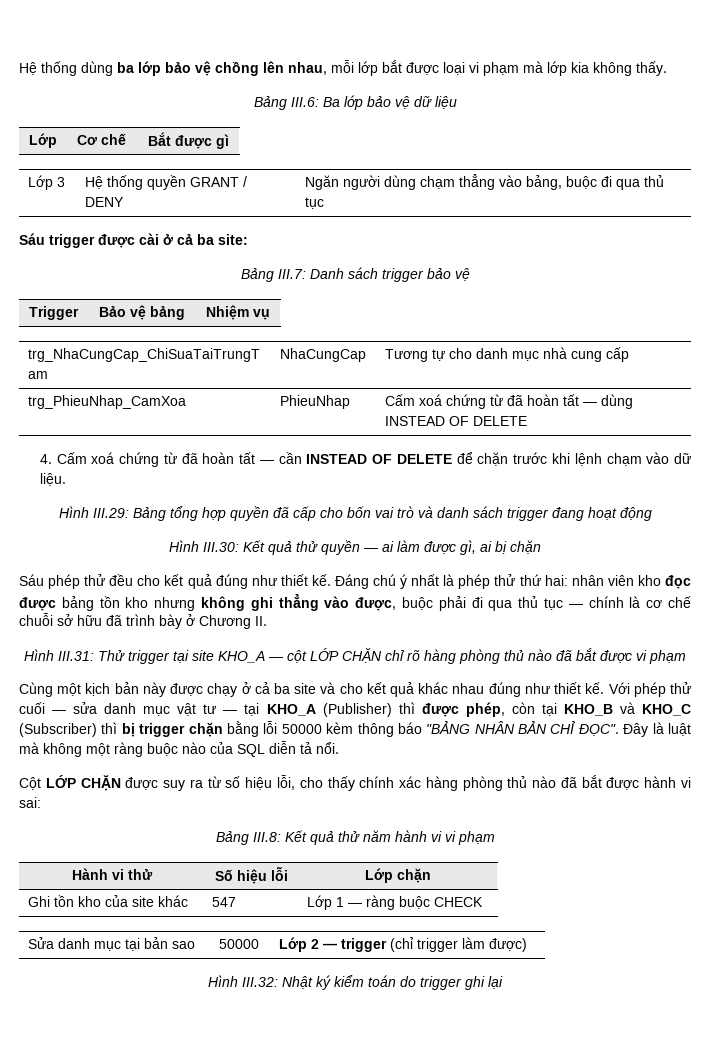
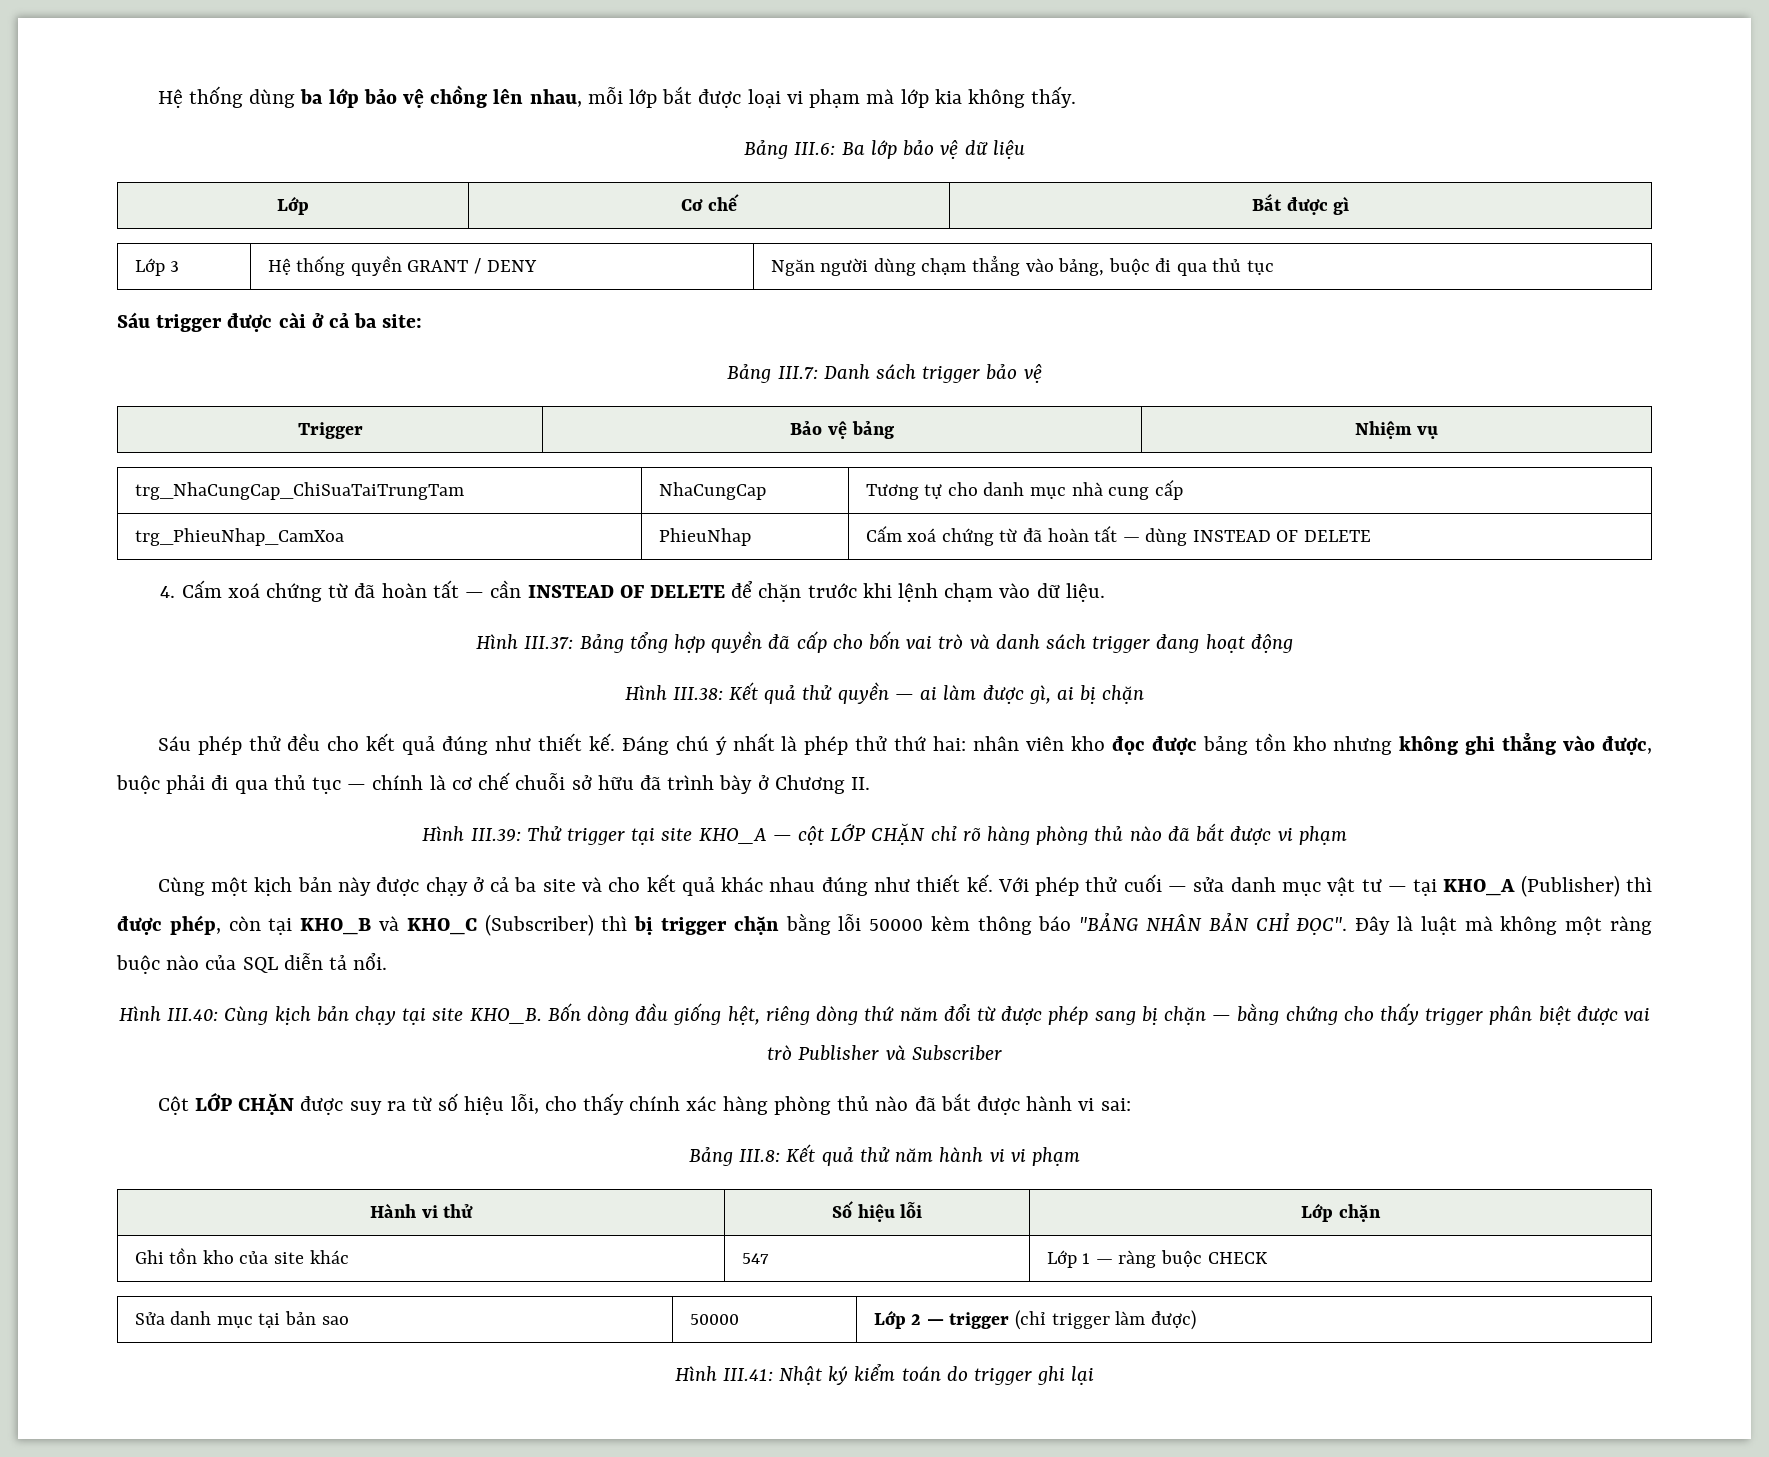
- Hình III.29: Bảng tổng hợp quyền đã cấp cho bốn vai trò và danh sách trigger đang hoạt động
+ Hình III.37: Bảng tổng hợp quyền đã cấp cho bốn vai trò và danh sách trigger đang hoạt động
- Hình III.30: Kết quả thử quyền — ai làm được gì, ai bị chặn
+ Hình III.38: Kết quả thử quyền — ai làm được gì, ai bị chặn
- Hình III.31: Thử trigger tại site KHO_A — cột LỚP CHẶN chỉ rõ hàng phòng thủ nào đã bắt được vi phạm
+ Hình III.39: Thử trigger tại site KHO_A — cột LỚP CHẶN chỉ rõ hàng phòng thủ nào đã bắt được vi phạm
+ Hình III.40: Cùng kịch bản chạy tại site KHO_B. Bốn dòng đầu giống hệt, riêng dòng thứ năm đổi từ được phép sang bị chặn — bằng chứng cho thấy trigger phân biệt được vai trò Publisher và Subscriber
- Hình III.32: Nhật ký kiểm toán do trigger ghi lại
+ Hình III.41: Nhật ký kiểm toán do trigger ghi lại

